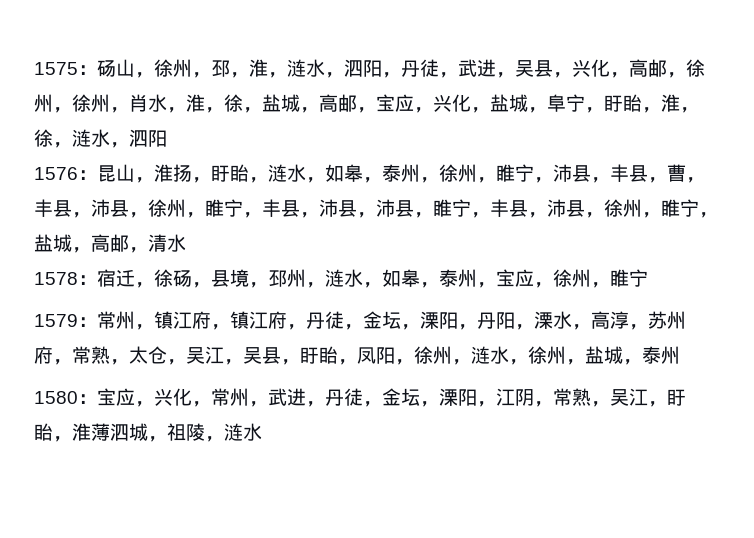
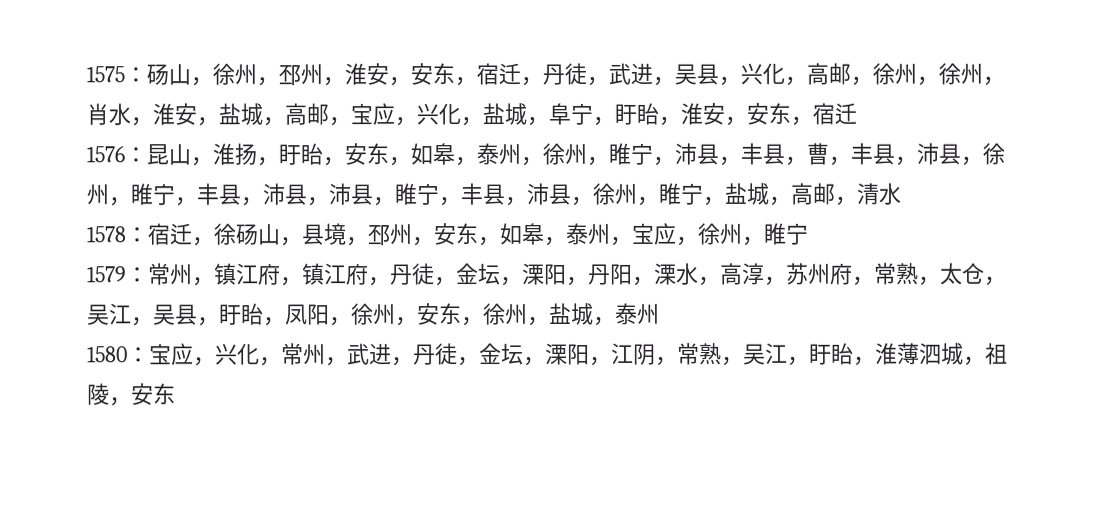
- 1575：砀山，徐州，邳，淮，涟水，泗阳，丹徒，武进，吴县，兴化，高邮，徐州，徐州，肖水，淮，徐，盐城，高邮，宝应，兴化，盐城，阜宁，盱眙，淮，徐，涟水，泗阳
+ 1575：砀山，徐州，邳州，淮安，安东，宿迁，丹徒，武进，吴县，兴化，高邮，徐州，徐州，肖水，淮安，盐城，高邮，宝应，兴化，盐城，阜宁，盱眙，淮安，安东，宿迁
- 1576：昆山，淮扬，盱眙，涟水，如皋，泰州，徐州，睢宁，沛县，丰县，曹，丰县，沛县，徐州，睢宁，丰县，沛县，沛县，睢宁，丰县，沛县，徐州，睢宁，盐城，高邮，清水
+ 1576：昆山，淮扬，盱眙，安东，如皋，泰州，徐州，睢宁，沛县，丰县，曹，丰县，沛县，徐州，睢宁，丰县，沛县，沛县，睢宁，丰县，沛县，徐州，睢宁，盐城，高邮，清水
- 1578：宿迁，徐砀，县境，邳州，涟水，如皋，泰州，宝应，徐州，睢宁
+ 1578：宿迁，徐砀山，县境，邳州，安东，如皋，泰州，宝应，徐州，睢宁
- 1579：常州，镇江府，镇江府，丹徒，金坛，溧阳，丹阳，溧水，高淳，苏州府，常熟，太仓，吴江，吴县，盱眙，凤阳，徐州，涟水，徐州，盐城，泰州
+ 1579：常州，镇江府，镇江府，丹徒，金坛，溧阳，丹阳，溧水，高淳，苏州府，常熟，太仓，吴江，吴县，盱眙，凤阳，徐州，安东，徐州，盐城，泰州
- 1580：宝应，兴化，常州，武进，丹徒，金坛，溧阳，江阴，常熟，吴江，盱眙，淮薄泗城，祖陵，涟水
+ 1580：宝应，兴化，常州，武进，丹徒，金坛，溧阳，江阴，常熟，吴江，盱眙，淮薄泗城，祖陵，安东

